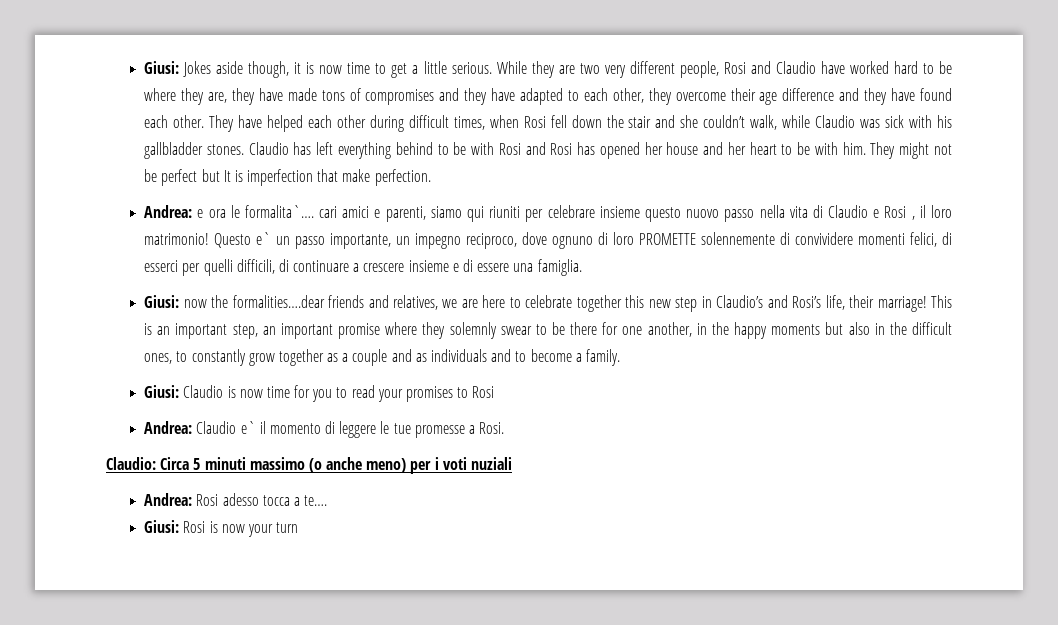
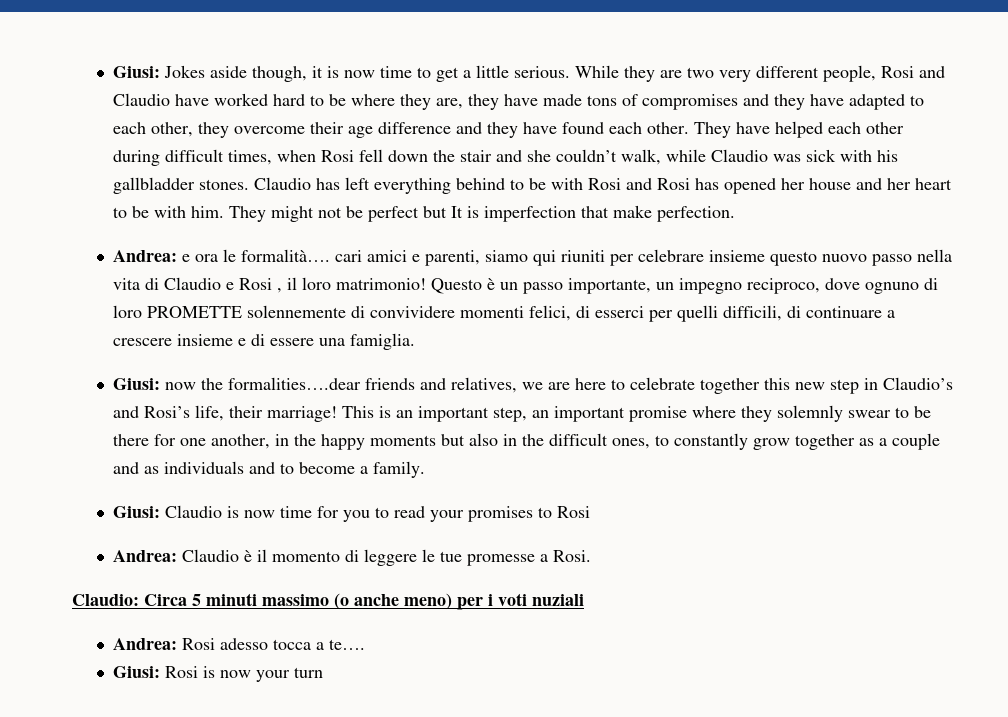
- Andrea: e ora le formalita`…. cari amici e parenti, siamo qui riuniti per celebrare insieme questo nuovo passo nella vita di Claudio e Rosi , il loro matrimonio!
+ Andrea: e ora le formalità…. cari amici e parenti, siamo qui riuniti per celebrare insieme questo nuovo passo nella vita di Claudio e Rosi , il loro matrimonio!
- Questo e` un passo importante, un impegno reciproco, dove ognuno di loro PROMETTE solennemente di convividere momenti felici, di esserci per quelli difficili, di continuare a crescere insieme e di essere una famiglia.
+ Questo è un passo importante, un impegno reciproco, dove ognuno di loro PROMETTE solennemente di convividere momenti felici, di esserci per quelli difficili, di continuare a crescere insieme e di essere una famiglia.
- Andrea: Claudio e` il momento di leggere le tue promesse a Rosi.
+ Andrea: Claudio è il momento di leggere le tue promesse a Rosi.

